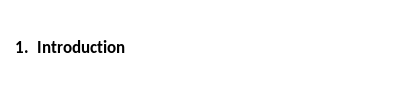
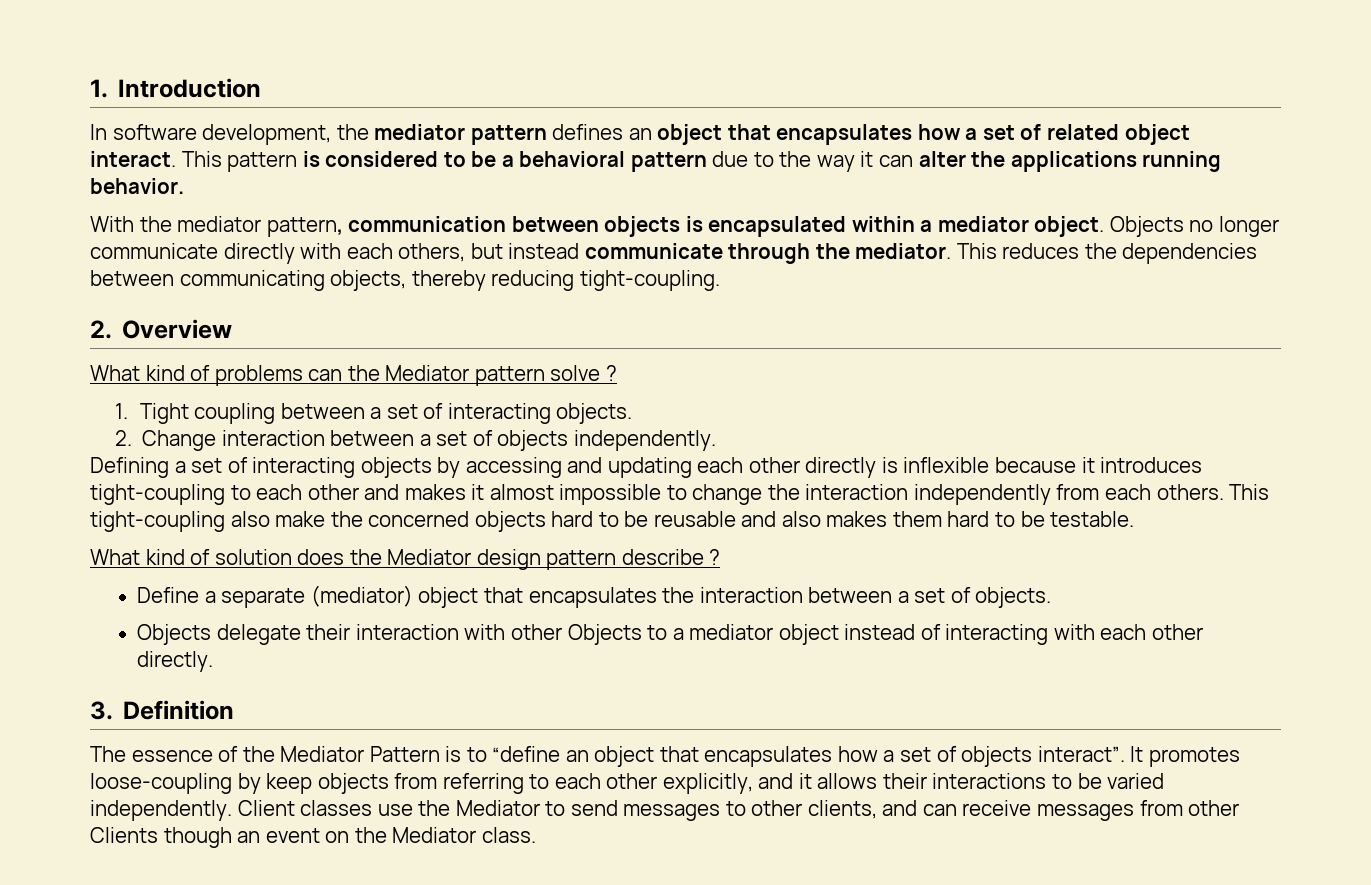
+ In software development, the mediator pattern defines an object that encapsulates how a set of related object interact. This pattern is considered to be a behavioral pattern due to the way it can alter the applications running behavior.
+ With the mediator pattern, communication between objects is encapsulated within a mediator object. Objects no longer communicate directly with each others, but instead communicate through the mediator. This reduces the dependencies between communicating objects, thereby reducing tight-coupling.
+ 2. Overview
+ What kind of problems can the Mediator pattern solve ?
+ 1. Tight coupling between a set of interacting objects.
+ 2. Change interaction between a set of objects independently.
+ Defining a set of interacting objects by accessing and updating each other directly is inflexible because it introduces tight-coupling to each other and makes it almost impossible to change the interaction independently from each others. This tight-coupling also make the concerned objects hard to be reusable and also makes them hard to be testable.
+ What kind of solution does the Mediator design pattern describe ?
+ Define a separate (mediator) object that encapsulates the interaction between a set of objects.
+ Objects delegate their interaction with other Objects to a mediator object instead of interacting with each other directly.
+ 3. Definition
+ The essence of the Mediator Pattern is to “define an object that encapsulates how a set of objects interact”. It promotes loose-coupling by keep objects from referring to each other explicitly, and it allows their interactions to be varied independently. Client classes use the Mediator to send messages to other clients, and can receive messages from other Clients though an event on the Mediator class.

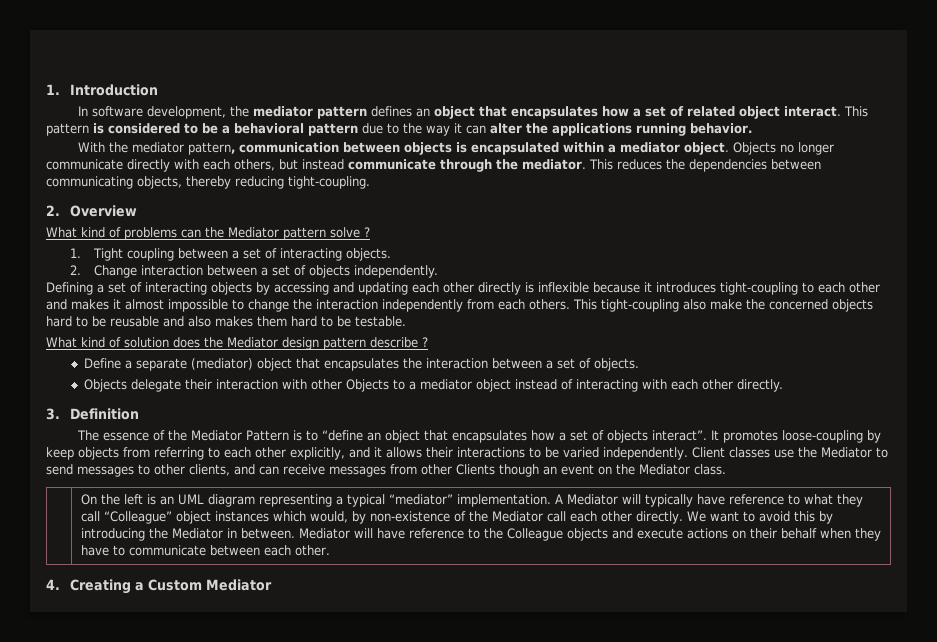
+ On the left is an UML diagram representing a typical “mediator” implementation. A Mediator will typically have reference to what they call “Colleague” object instances which would, by non-existence of the Mediator call each other directly. We want to avoid this by introducing the Mediator in between. Mediator will have reference to the Colleague objects and execute actions on their behalf when they have to communicate between each other.
+ 4. Creating a Custom Mediator

